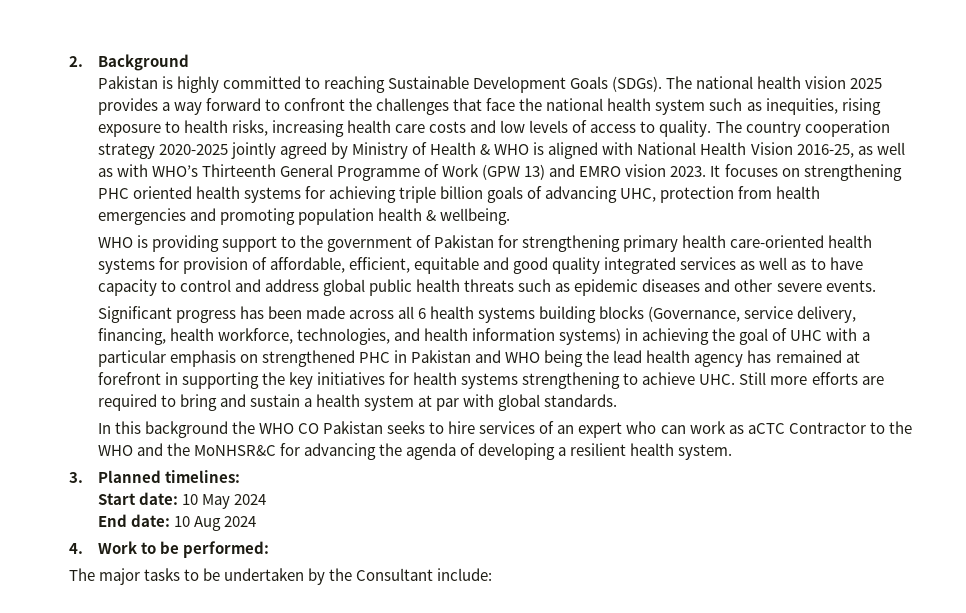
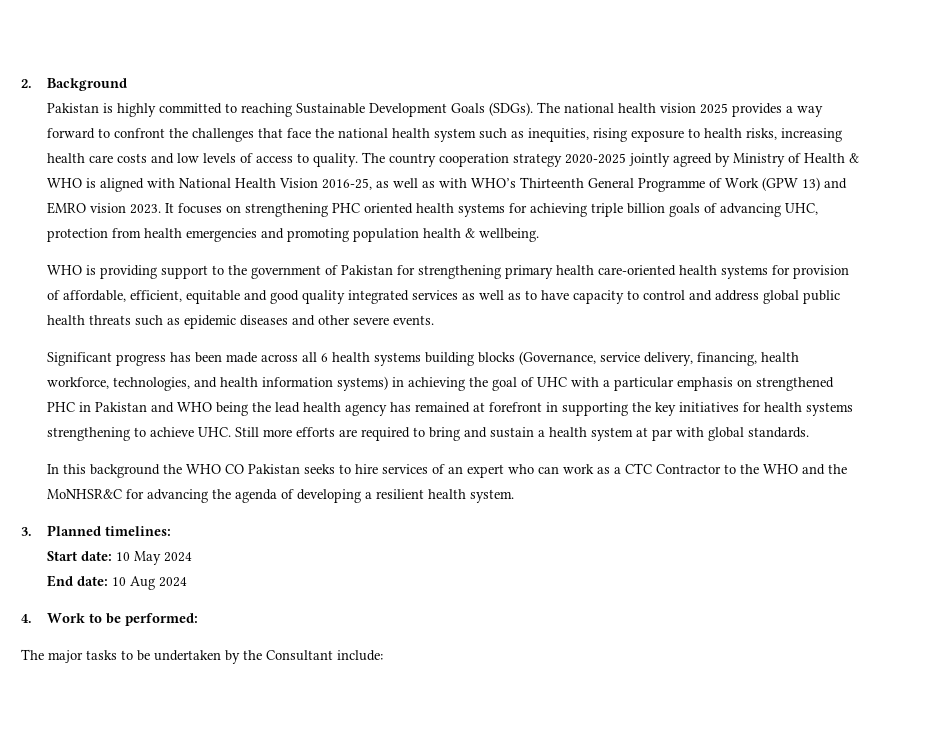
- In this background the WHO CO Pakistan seeks to hire services of an expert who can work as aCTC Contractor to the WHO and the MoNHSR&C for advancing the agenda of developing a resilient health system.
+ In this background the WHO CO Pakistan seeks to hire services of an expert who can work as a CTC Contractor to the WHO and the MoNHSR&C for advancing the agenda of developing a resilient health system.

